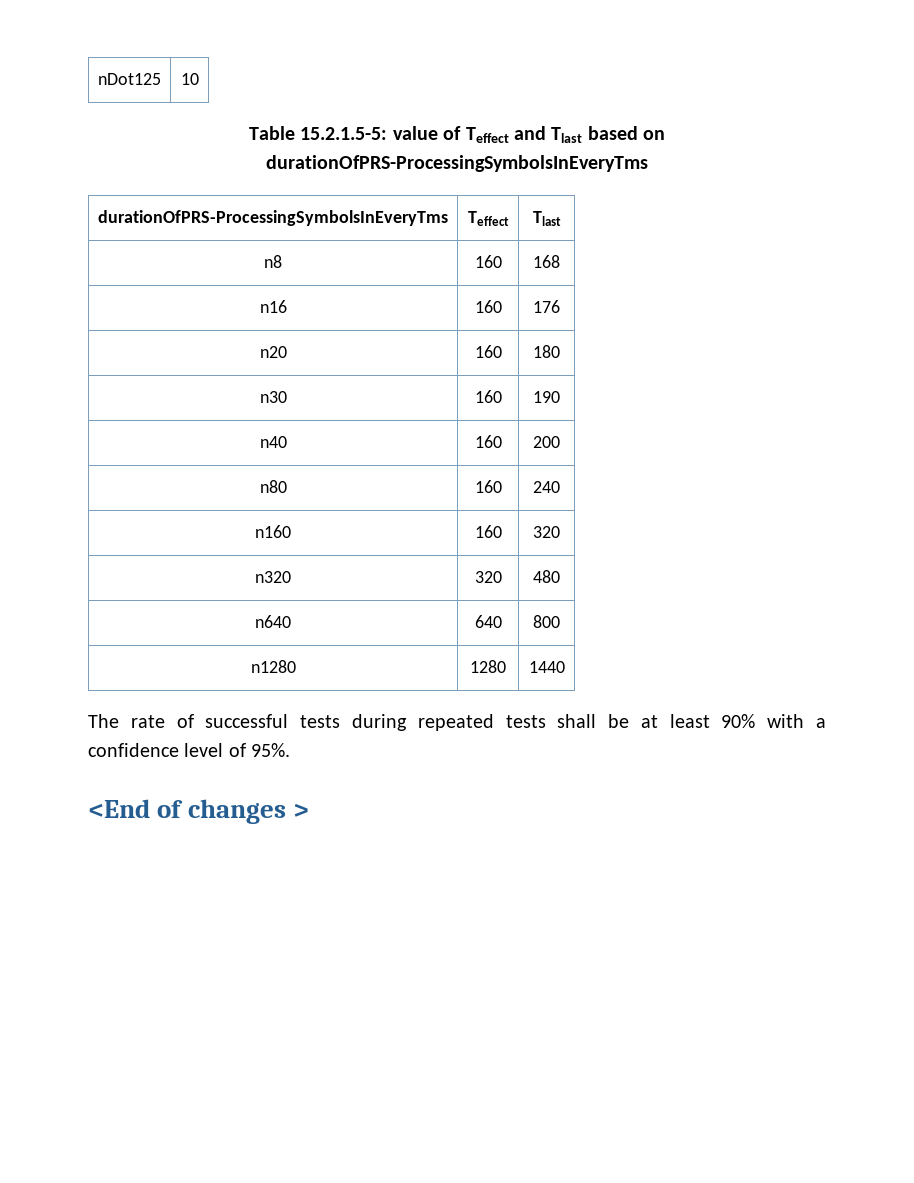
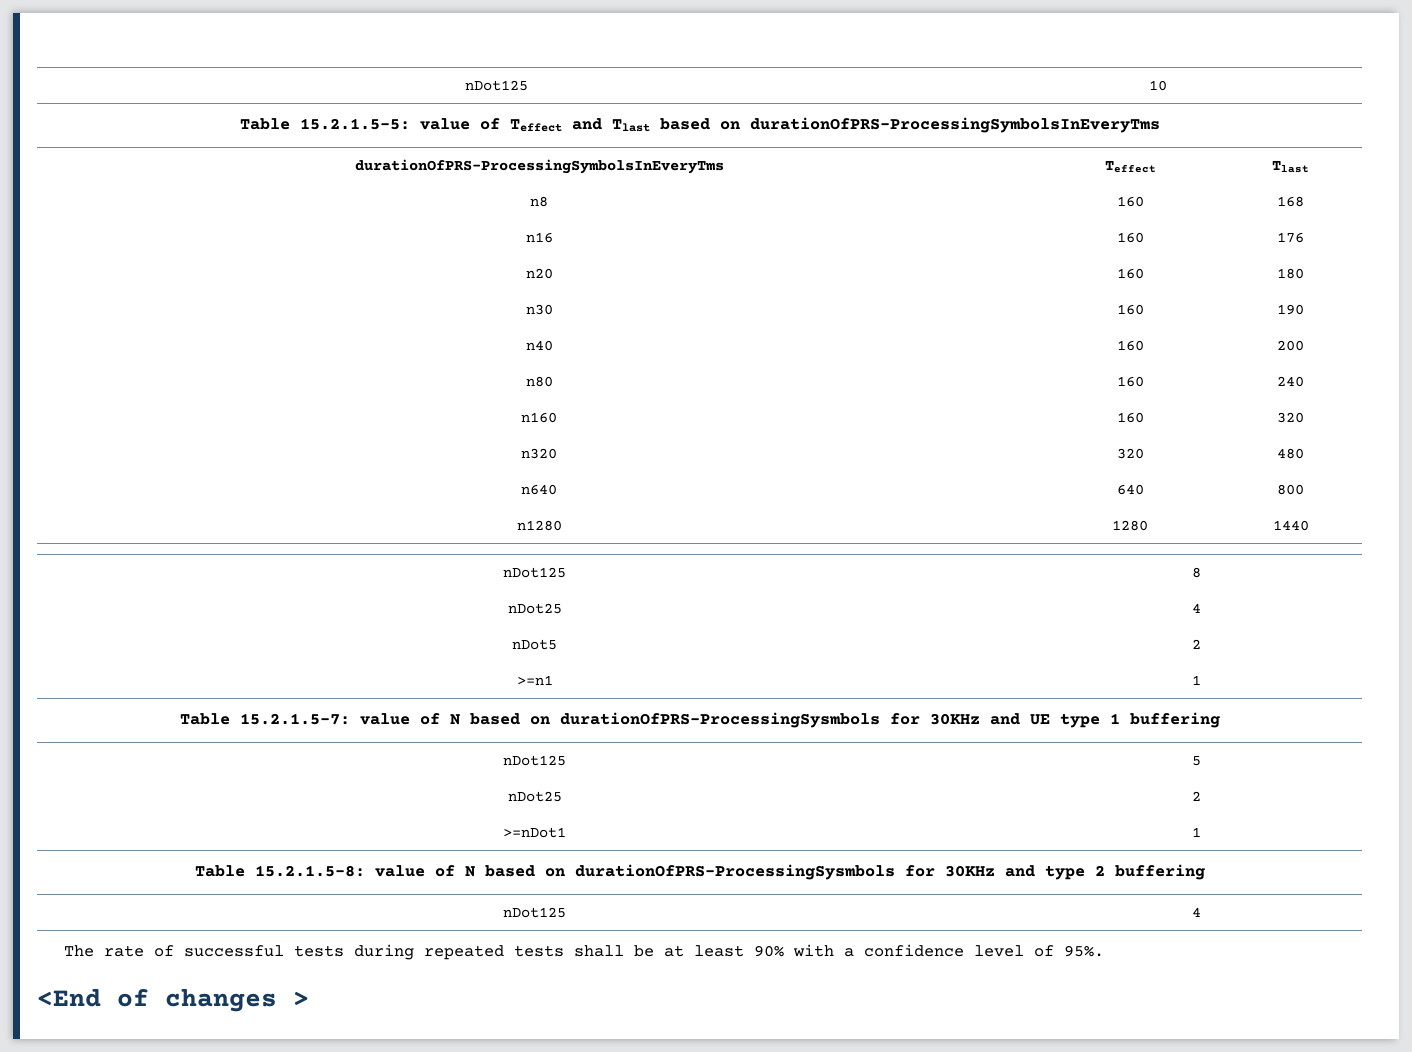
+ nDot125 | 8
+ nDot25 | 4
+ nDot5 | 2
+ >=n1 | 1
+ Table 15.2.1.5-7: value of N based on durationOfPRS-ProcessingSysmbols for 30KHz and UE type 1 buffering
+ nDot125 | 5
+ nDot25 | 2
+ >=nDot1 | 1
+ Table 15.2.1.5-8: value of N based on durationOfPRS-ProcessingSysmbols for 30KHz and type 2 buffering
+ nDot125 | 4

